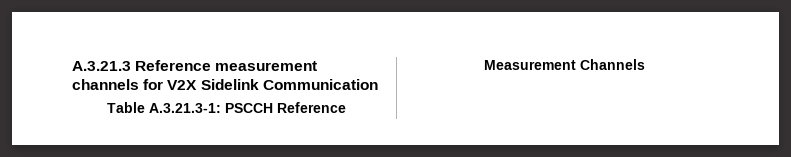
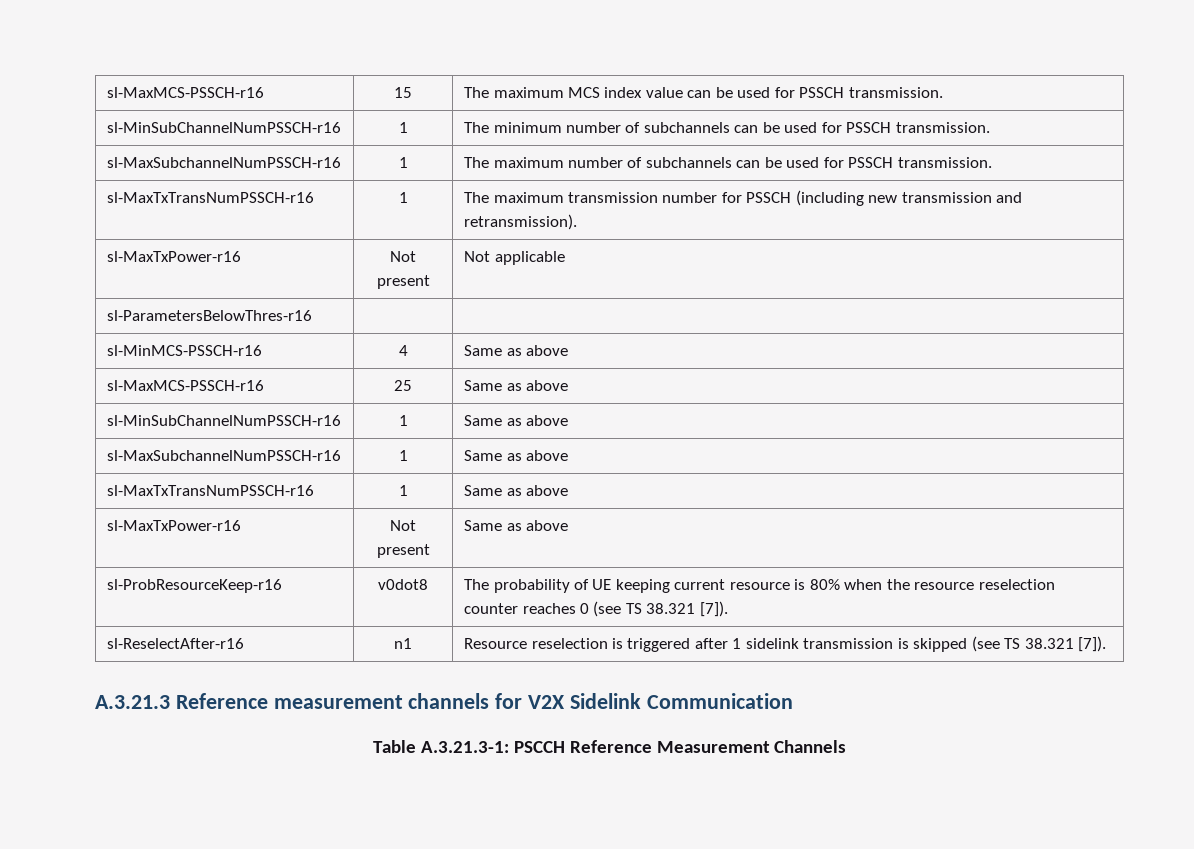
+ sl-MaxMCS-PSSCH-r16 | 15 | The maximum MCS index value can be used for PSSCH transmission.
+ sl-MinSubChannelNumPSSCH-r16 | 1 | The minimum number of subchannels can be used for PSSCH transmission.
+ sl-MaxSubchannelNumPSSCH-r16 | 1 | The maximum number of subchannels can be used for PSSCH transmission.
+ sl-MaxTxTransNumPSSCH-r16 | 1 | The maximum transmission number for PSSCH (including new transmission and retransmission).
+ sl-MaxTxPower-r16 | Not present | Not applicable
+ sl-ParametersBelowThres-r16 | |
+ sl-MinMCS-PSSCH-r16 | 4 | Same as above
+ sl-MaxMCS-PSSCH-r16 | 25 | Same as above
+ sl-MinSubChannelNumPSSCH-r16 | 1 | Same as above
+ sl-MaxSubchannelNumPSSCH-r16 | 1 | Same as above
+ sl-MaxTxTransNumPSSCH-r16 | 1 | Same as above
+ sl-MaxTxPower-r16 | Not present | Same as above
+ sl-ProbResourceKeep-r16 | v0dot8 | The probability of UE keeping current resource is 80% when the resource reselection counter reaches 0 (see TS 38.321 [7]).
+ sl-ReselectAfter-r16 | n1 | Resource reselection is triggered after 1 sidelink transmission is skipped (see TS 38.321 [7]).

